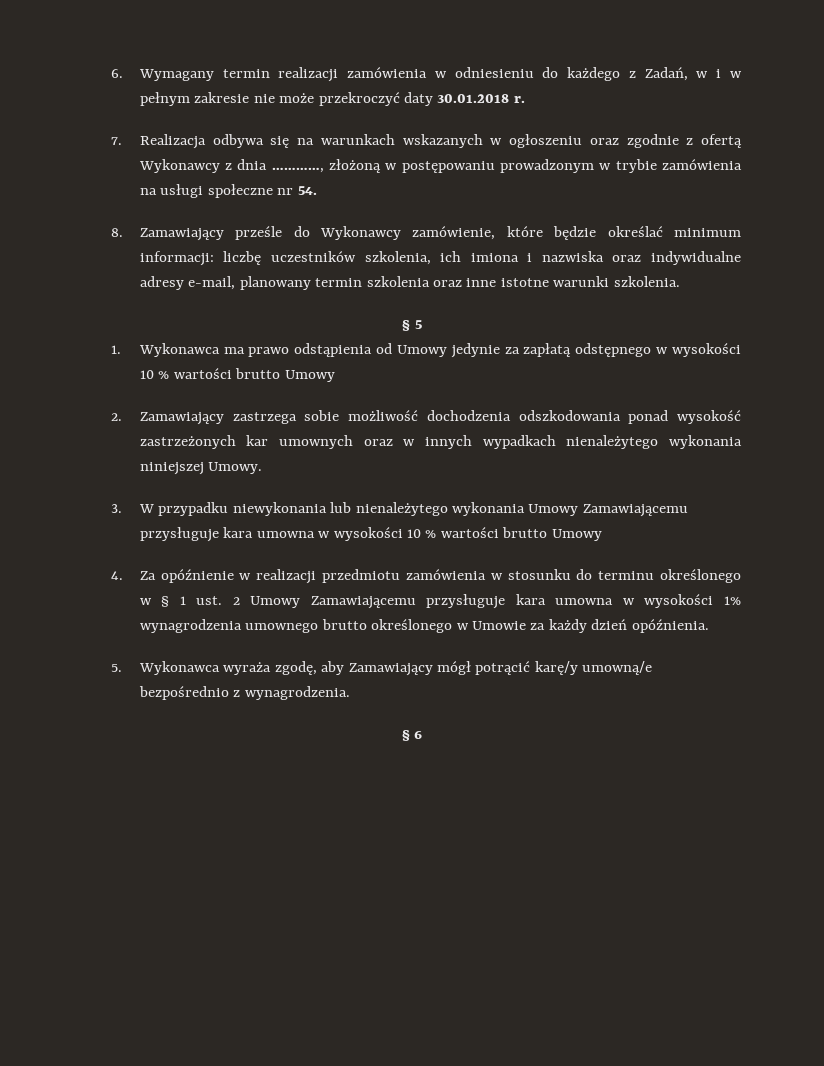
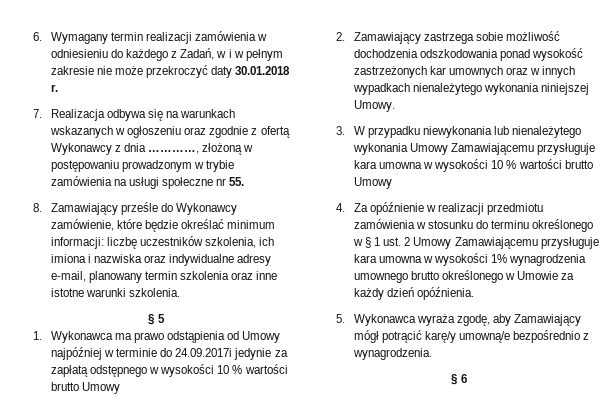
- 7. Realizacja odbywa się na warunkach wskazanych w ogłoszeniu oraz zgodnie z ofertą Wykonawcy z dnia …………, złożoną w postępowaniu prowadzonym w trybie zamówienia na usługi społeczne nr 54.
+ 7. Realizacja odbywa się na warunkach wskazanych w ogłoszeniu oraz zgodnie z ofertą Wykonawcy z dnia …………, złożoną w postępowaniu prowadzonym w trybie zamówienia na usługi społeczne nr 55.
- 1. Wykonawca ma prawo odstąpienia od Umowy jedynie za zapłatą odstępnego w wysokości 10 % wartości brutto Umowy
+ 1. Wykonawca ma prawo odstąpienia od Umowy najpóźniej w terminie do 24.09.2017i jedynie za zapłatą odstępnego w wysokości 10 % wartości brutto Umowy

